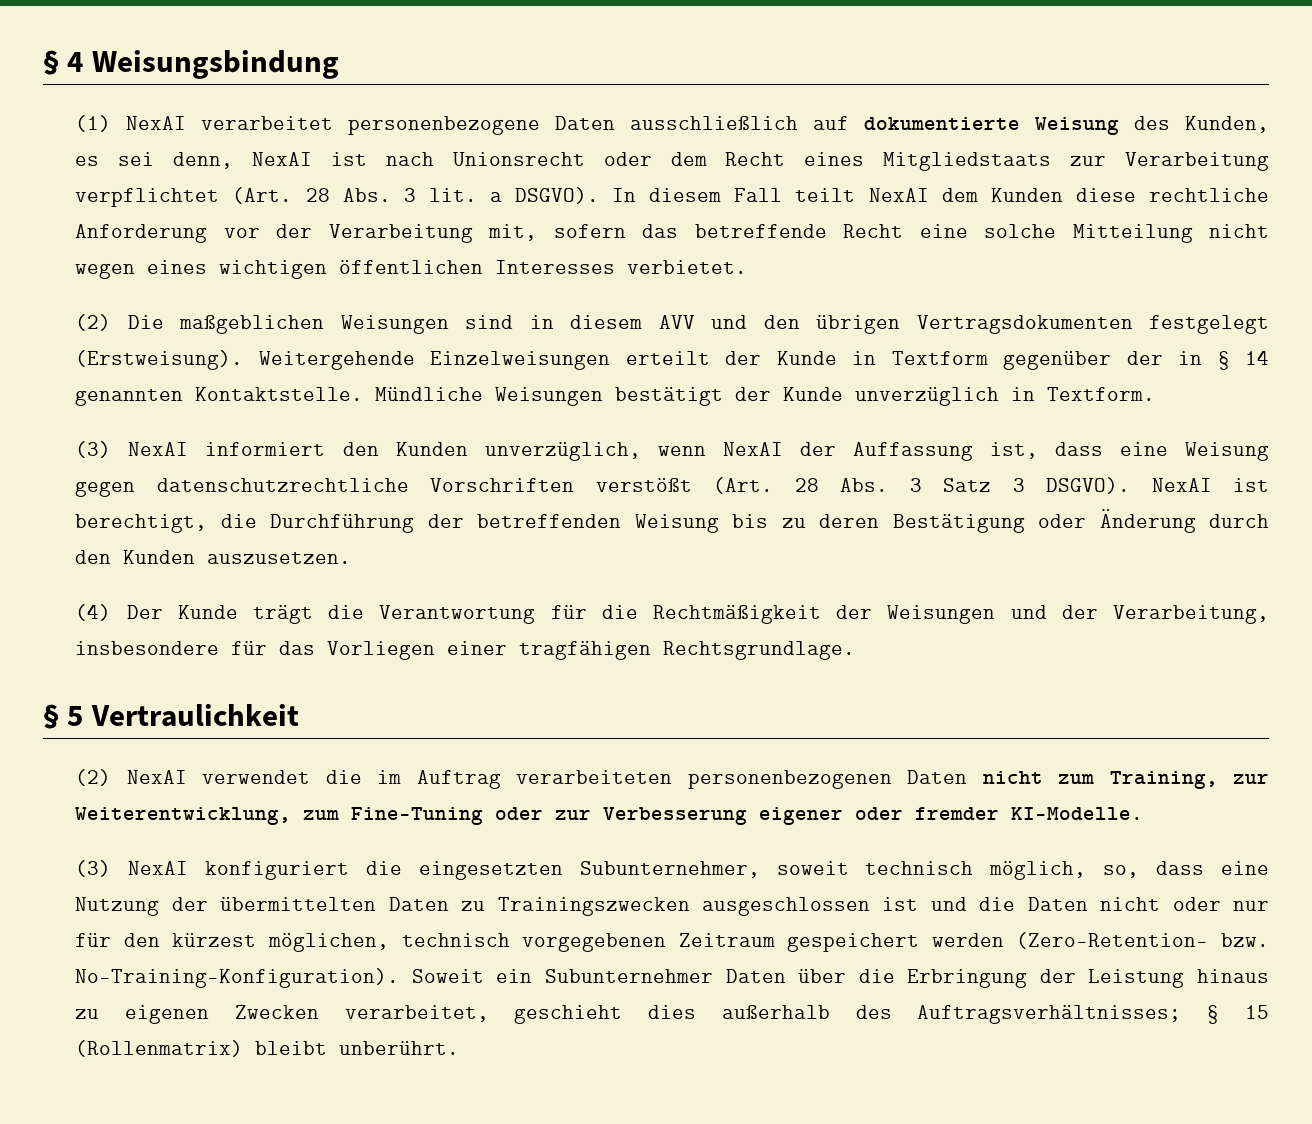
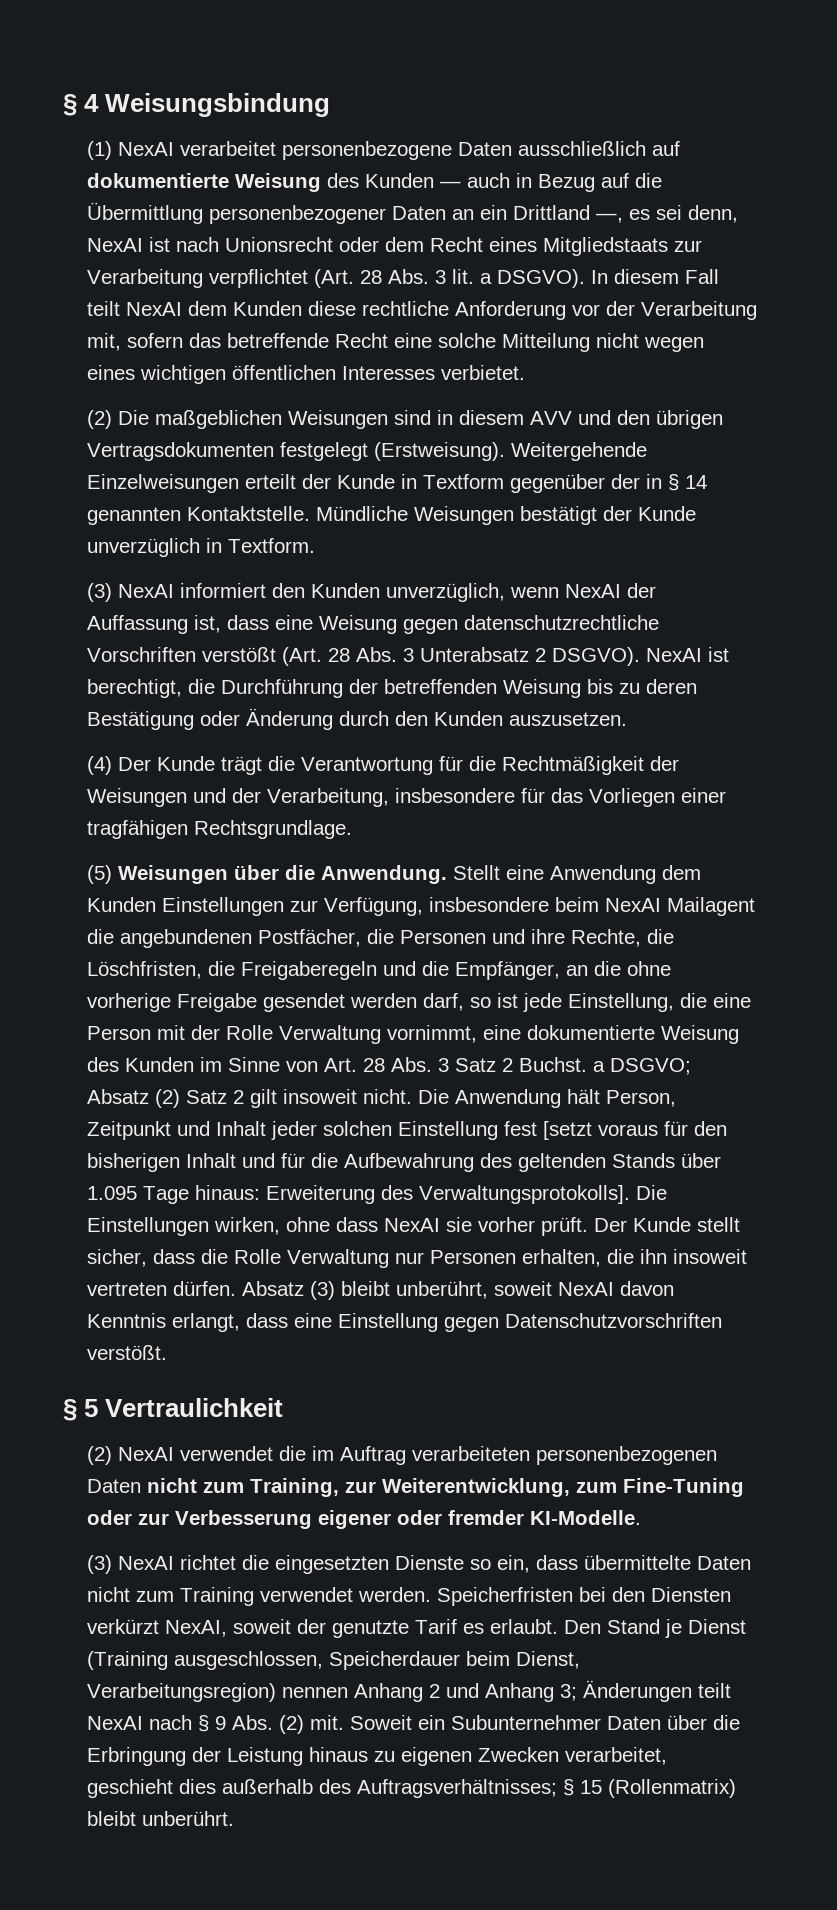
- (1) NexAI verarbeitet personenbezogene Daten ausschließlich auf dokumentierte Weisung des Kunden, es sei denn, NexAI ist nach Unionsrecht oder dem Recht eines Mitgliedstaats zur Verarbeitung verpflichtet (Art. 28 Abs. 3 lit. a DSGVO).
+ (1) NexAI verarbeitet personenbezogene Daten ausschließlich auf dokumentierte Weisung des Kunden — auch in Bezug auf die Übermittlung personenbezogener Daten an ein Drittland —, es sei denn, NexAI ist nach Unionsrecht oder dem Recht eines Mitgliedstaats zur Verarbeitung verpflichtet (Art. 28 Abs. 3 lit. a DSGVO).
- (3) NexAI informiert den Kunden unverzüglich, wenn NexAI der Auffassung ist, dass eine Weisung gegen datenschutzrechtliche Vorschriften verstößt (Art. 28 Abs. 3 Satz 3 DSGVO).
+ (3) NexAI informiert den Kunden unverzüglich, wenn NexAI der Auffassung ist, dass eine Weisung gegen datenschutzrechtliche Vorschriften verstößt (Art. 28 Abs. 3 Unterabsatz 2 DSGVO).
+ (5) Weisungen über die Anwendung. Stellt eine Anwendung dem Kunden Einstellungen zur Verfügung, insbesondere beim NexAI Mailagent die angebundenen Postfächer, die Personen und ihre Rechte, die Löschfristen, die Freigaberegeln und die Empfänger, an die ohne vorherige Freigabe gesendet werden darf, so ist jede Einstellung, die eine Person mit der Rolle Verwaltung vornimmt, eine dokumentierte Weisung des Kunden im Sinne von Art. 28 Abs. 3 Satz 2 Buchst. a DSGVO; Absatz (2) Satz 2 gilt insoweit nicht. Die Anwendung hält Person, Zeitpunkt und Inhalt jeder solchen Einstellung fest [setzt voraus für den bisherigen Inhalt und für die Aufbewahrung des geltenden Stands über 1.095 Tage hinaus: Erweiterung des Verwaltungsprotokolls]. Die Einstellungen wirken, ohne dass NexAI sie vorher prüft. Der Kunde stellt sicher, dass die Rolle Verwaltung nur Personen erhalten, die ihn insoweit vertreten dürfen. Absatz (3) bleibt unberührt, soweit NexAI davon Kenntnis erlangt, dass eine Einstellung gegen Datenschutzvorschriften verstößt.
- (3) NexAI konfiguriert die eingesetzten Subunternehmer, soweit technisch möglich, so, dass eine Nutzung der übermittelten Daten zu Trainingszwecken ausgeschlossen ist und die Daten nicht oder nur für den kürzest möglichen, technisch vorgegebenen Zeitraum gespeichert werden (Zero-Retention- bzw. No-Training-Konfiguration).
+ (3) NexAI richtet die eingesetzten Dienste so ein, dass übermittelte Daten nicht zum Training verwendet werden. Speicherfristen bei den Diensten verkürzt NexAI, soweit der genutzte Tarif es erlaubt. Den Stand je Dienst (Training ausgeschlossen, Speicherdauer beim Dienst, Verarbeitungsregion) nennen Anhang 2 und Anhang 3; Änderungen teilt NexAI nach § 9 Abs. (2) mit.

